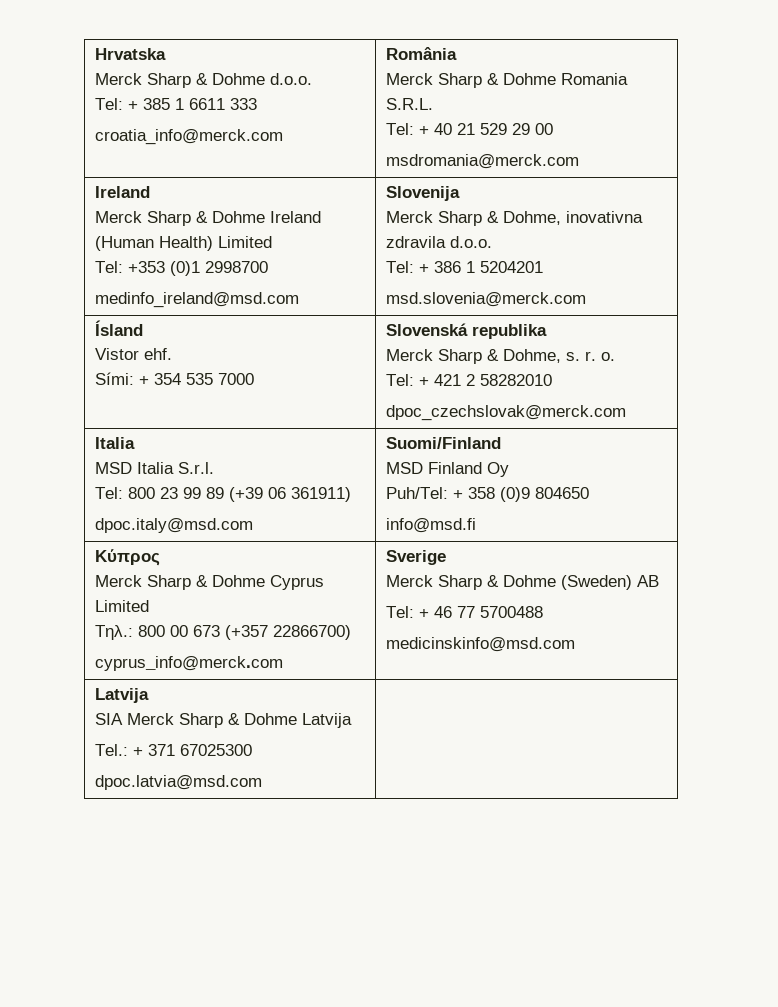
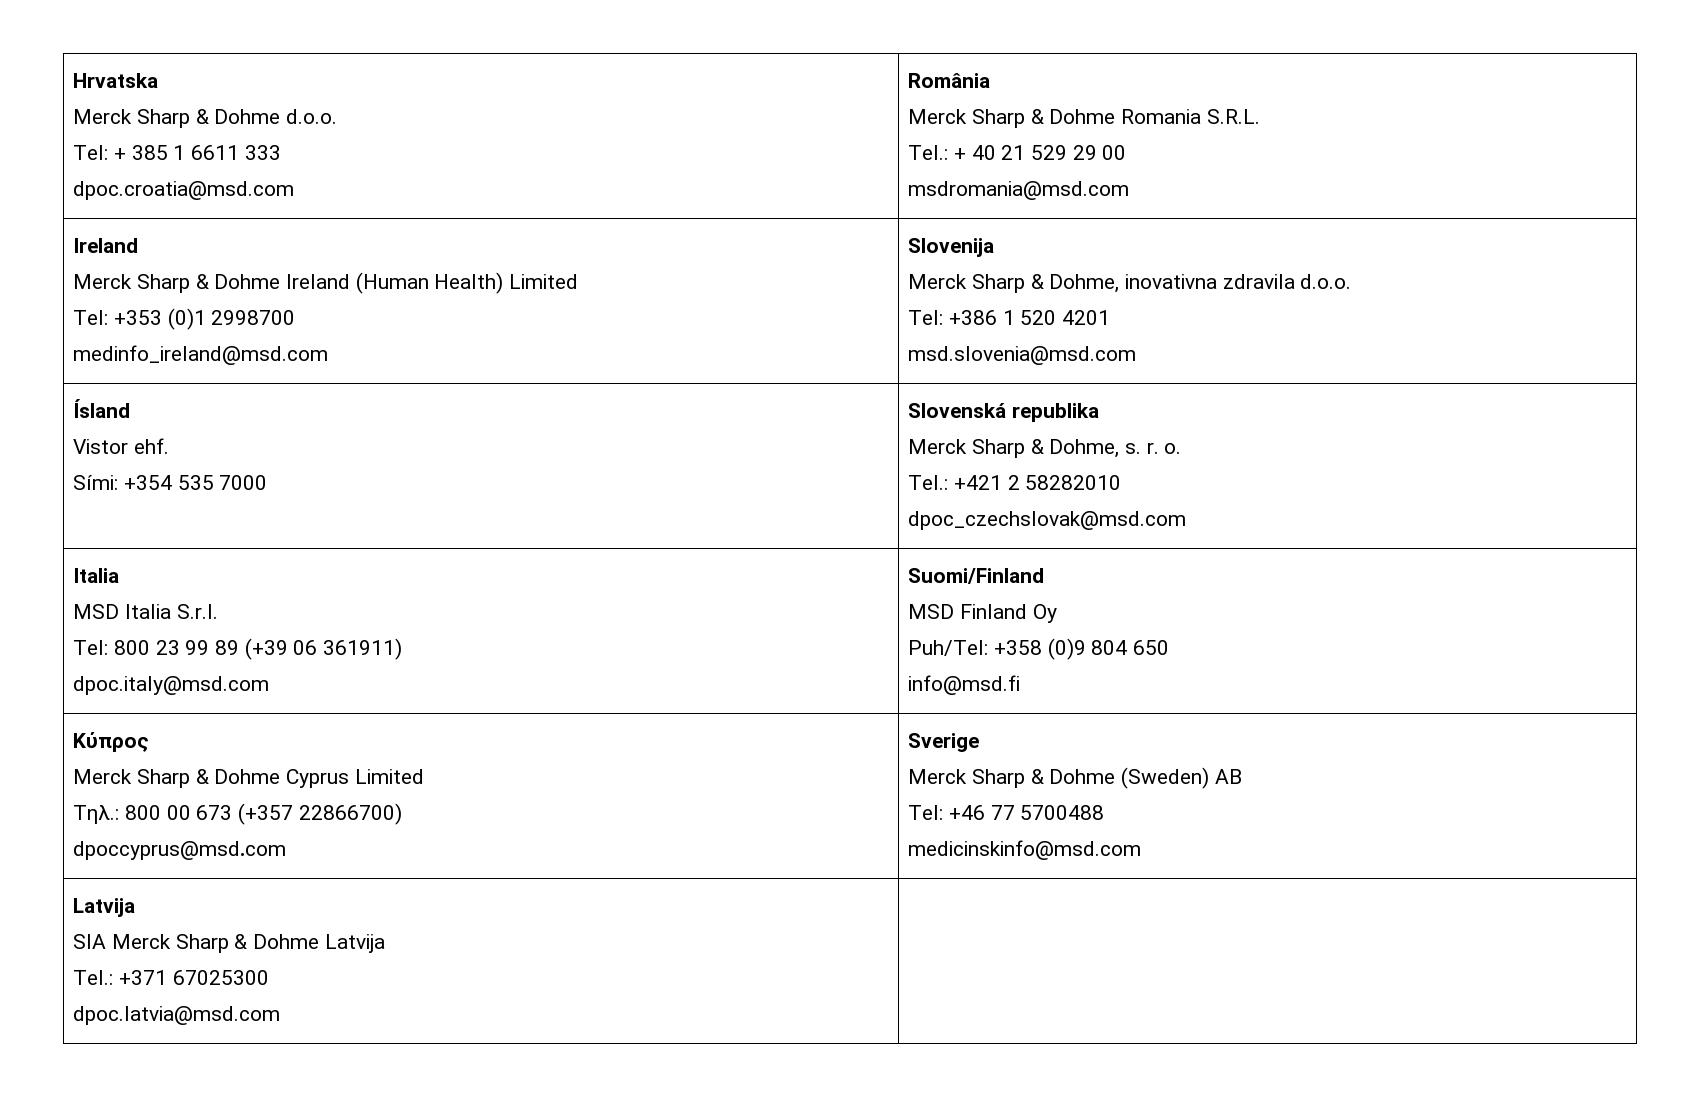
  Hrvatska
  Merck Sharp & Dohme d.o.o.
  Tel: + 385 1 6611 333
- croatia_info@merck.com | România
+ dpoc.croatia@msd.com | România
  Merck Sharp & Dohme Romania S.R.L.
- Tel: + 40 21 529 29 00
- msdromania@merck.com
+ Tel.: + 40 21 529 29 00
+ msdromania@msd.com
  Ireland
  Merck Sharp & Dohme Ireland (Human Health) Limited
  Tel: +353 (0)1 2998700
  medinfo_ireland@msd.com | Slovenija
  Merck Sharp & Dohme, inovativna zdravila d.o.o.
- Tel: + 386 1 5204201
- msd.slovenia@merck.com
+ Tel: +386 1 520 4201
+ msd.slovenia@msd.com
  Ísland
  Vistor ehf.
- Sími: + 354 535 7000 | Slovenská republika
+ Sími: +354 535 7000 | Slovenská republika
  Merck Sharp & Dohme, s. r. o.
- Tel: + 421 2 58282010
- dpoc_czechslovak@merck.com
+ Tel.: +421 2 58282010
+ dpoc_czechslovak@msd.com
  Italia
  MSD Italia S.r.l.
  Tel: 800 23 99 89 (+39 06 361911)
  dpoc.italy@msd.com | Suomi/Finland
  MSD Finland Oy
- Puh/Tel: + 358 (0)9 804650
+ Puh/Tel: +358 (0)9 804 650
  Κύπρος
  Merck Sharp & Dohme Cyprus Limited
  Τηλ.: 800 00 673 (+357 22866700)
- cyprus_info@merck.com | Sverige
+ dpoccyprus@msd.com | Sverige
  Merck Sharp & Dohme (Sweden) AB
- Tel: + 46 77 5700488
+ Tel: +46 77 5700488
  medicinskinfo@msd.com
  Latvija
  SIA Merck Sharp & Dohme Latvija
- Tel.: + 371 67025300
+ Tel.: +371 67025300

